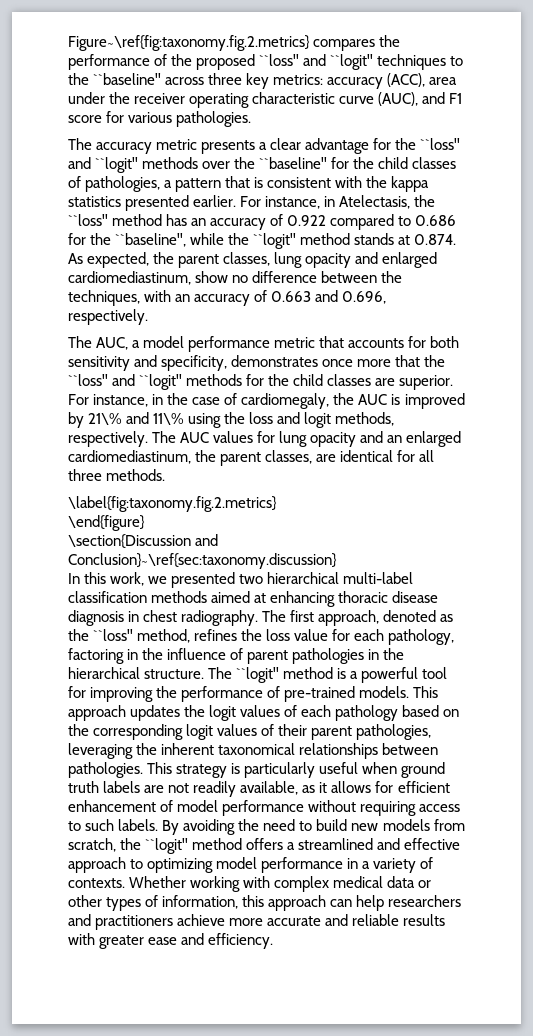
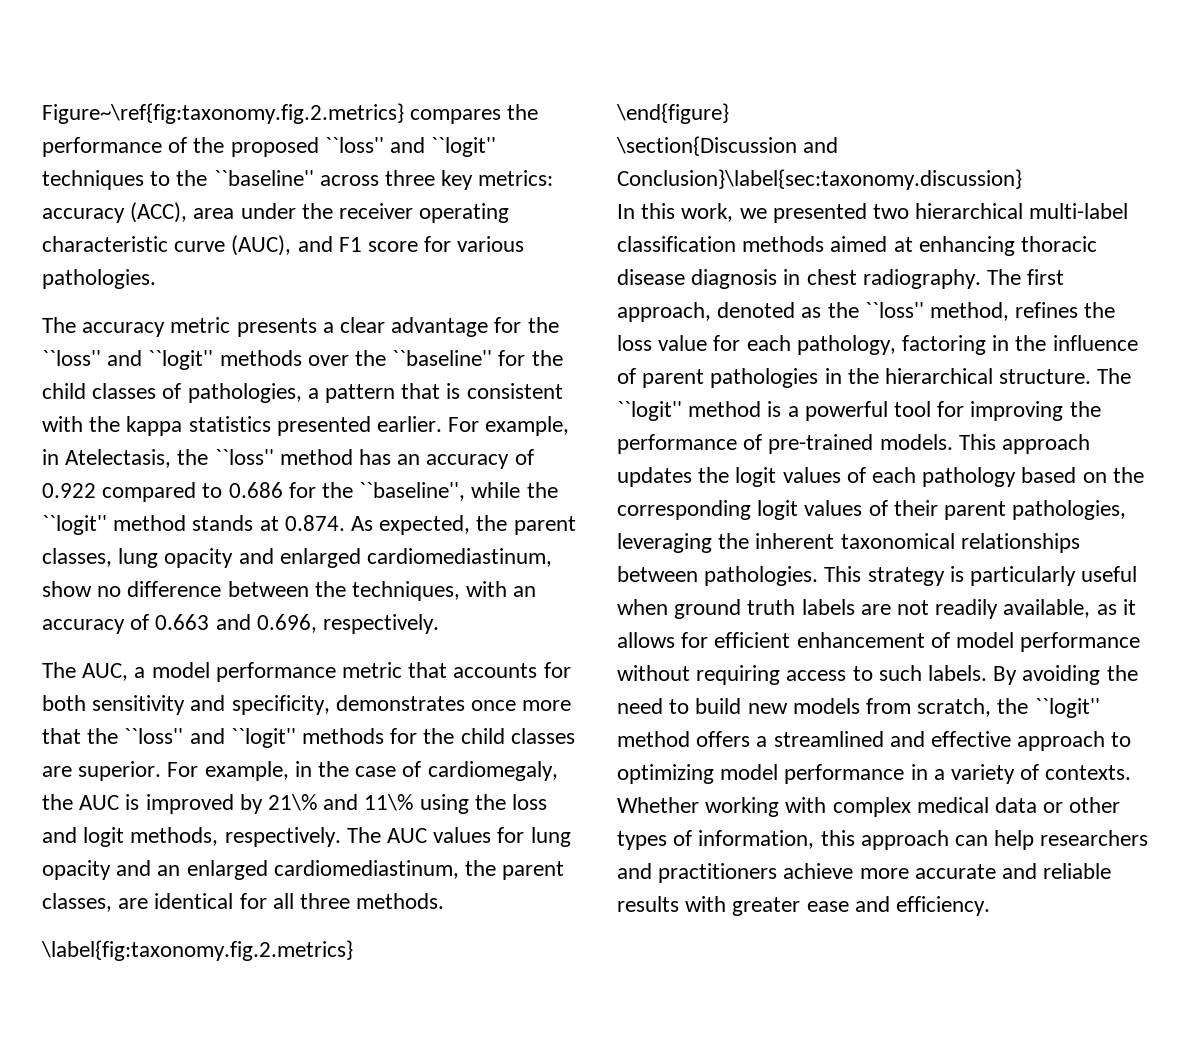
- For instance, in Atelectasis, the ``loss'' method has an accuracy of 0.922 compared to 0.686 for the ``baseline'', while the ``logit'' method stands at 0.874. As expected, the parent classes, lung opacity and enlarged cardiomediastinum, show no difference between the techniques, with an accuracy of 0.663 and 0.696, respectively.
+ For example, in Atelectasis, the ``loss'' method has an accuracy of 0.922 compared to 0.686 for the ``baseline'', while the ``logit'' method stands at 0.874. As expected, the parent classes, lung opacity and enlarged cardiomediastinum, show no difference between the techniques, with an accuracy of 0.663 and 0.696, respectively.
- For instance, in the case of cardiomegaly, the AUC is improved by 21\% and 11\% using the loss and logit methods, respectively.
+ For example, in the case of cardiomegaly, the AUC is improved by 21\% and 11\% using the loss and logit methods, respectively.
- \section{Discussion and Conclusion}~\ref{sec:taxonomy.discussion}
+ \section{Discussion and Conclusion}\label{sec:taxonomy.discussion}

